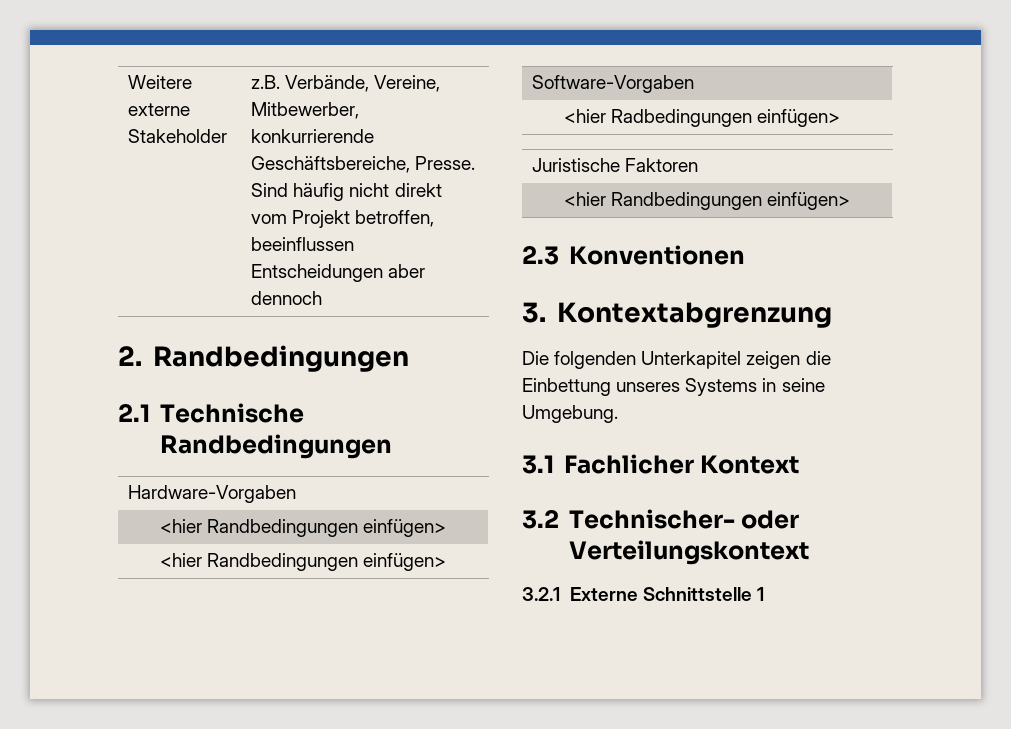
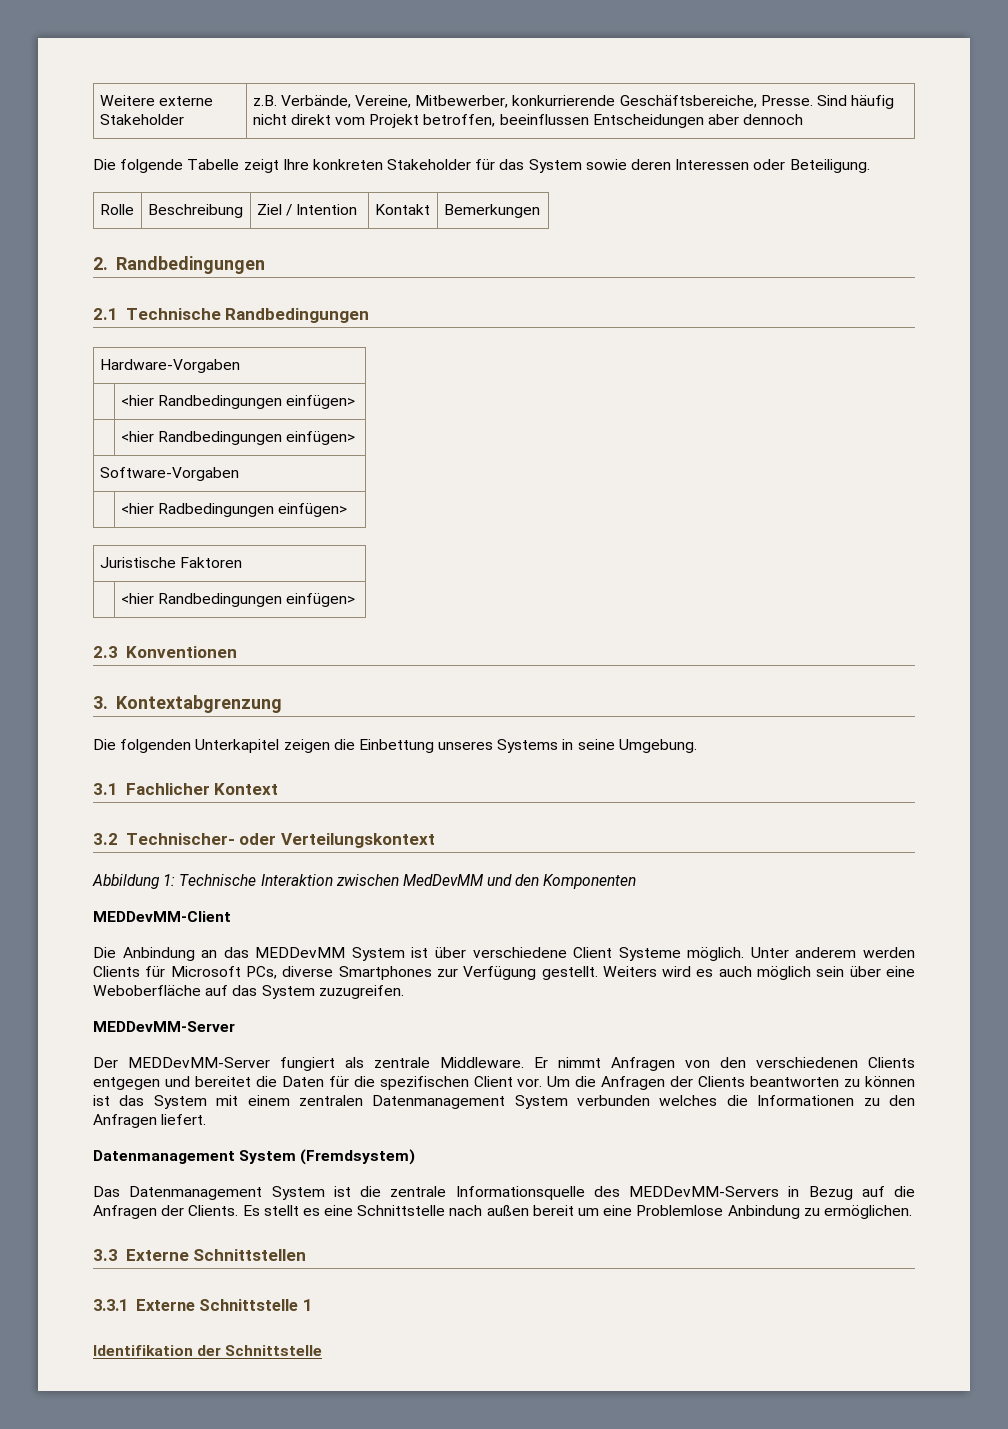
+ Die folgende Tabelle zeigt Ihre konkreten Stakeholder für das System sowie deren Interessen oder Beteiligung.
+ Rolle | Beschreibung | Ziel / Intention | Kontakt | Bemerkungen
- 3.2.1 Externe Schnittstelle 1
+ Abbildung 1: Technische Interaktion zwischen MedDevMM und den Komponenten
+ MEDDevMM-Client
+ Die Anbindung an das MEDDevMM System ist über verschiedene Client Systeme möglich. Unter anderem werden Clients für Microsoft PCs, diverse Smartphones zur Verfügung gestellt. Weiters wird es auch möglich sein über eine Weboberfläche auf das System zuzugreifen.
+ MEDDevMM-Server
+ Der MEDDevMM-Server fungiert als zentrale Middleware. Er nimmt Anfragen von den verschiedenen Clients entgegen und bereitet die Daten für die spezifischen Client vor. Um die Anfragen der Clients beantworten zu können ist das System mit einem zentralen Datenmanagement System verbunden welches die Informationen zu den Anfragen liefert.
+ Datenmanagement System (Fremdsystem)
+ Das Datenmanagement System ist die zentrale Informationsquelle des MEDDevMM-Servers in Bezug auf die Anfragen der Clients. Es stellt es eine Schnittstelle nach außen bereit um eine Problemlose Anbindung zu ermöglichen.
+ 3.3 Externe Schnittstellen
+ 3.3.1 Externe Schnittstelle 1
+ Identifikation der Schnittstelle

